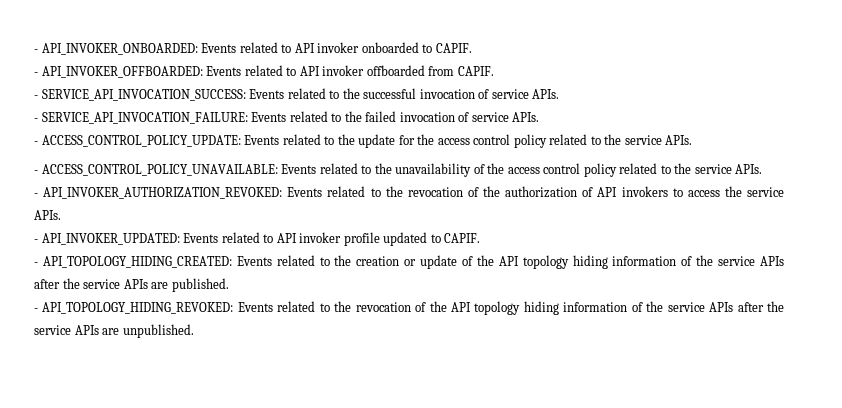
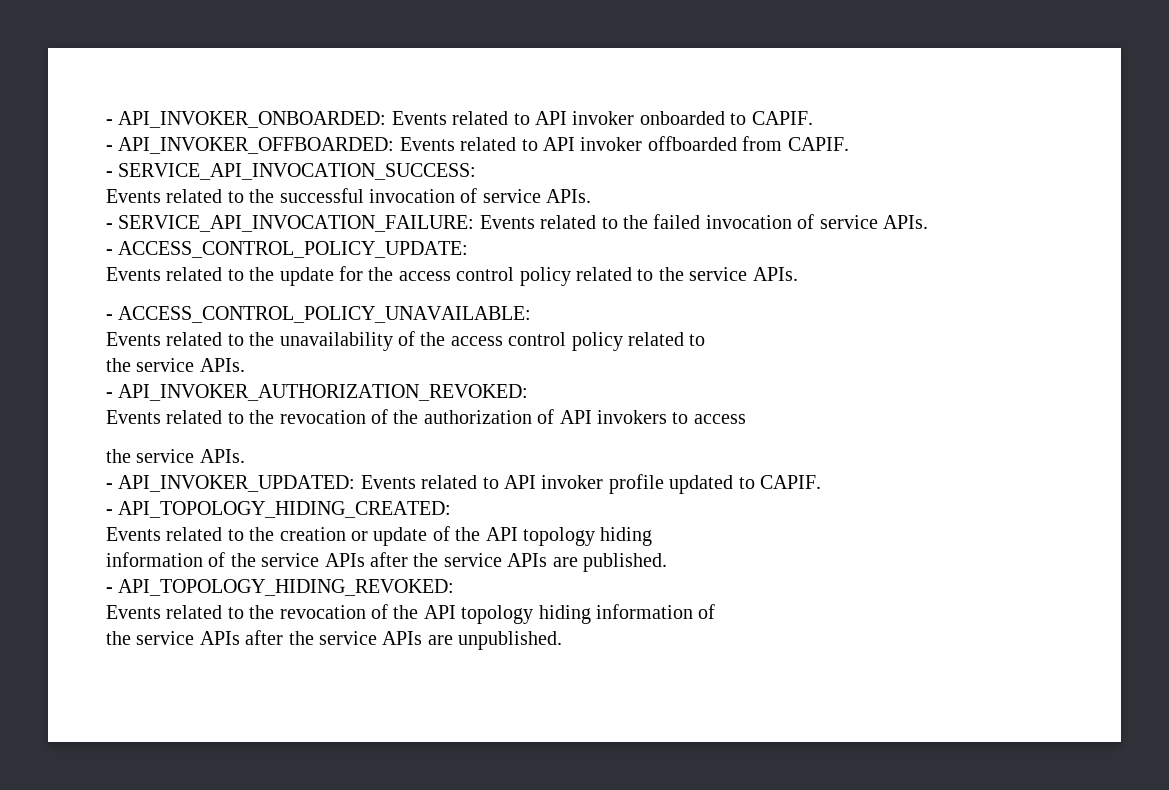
- - SERVICE_API_INVOCATION_SUCCESS: Events related to the successful invocation of service APIs.
+ - SERVICE_API_INVOCATION_SUCCESS:
+ Events related to the successful invocation of service APIs.
- - ACCESS_CONTROL_POLICY_UPDATE: Events related to the update for the access control policy related to the service APIs.
+ - ACCESS_CONTROL_POLICY_UPDATE:
+ Events related to the update for the access control policy related to the service APIs.
- - ACCESS_CONTROL_POLICY_UNAVAILABLE: Events related to the unavailability of the access control policy related to the service APIs.
+ - ACCESS_CONTROL_POLICY_UNAVAILABLE:
+ Events related to the unavailability of the access control policy related to
+ the service APIs.
- - API_INVOKER_AUTHORIZATION_REVOKED: Events related to the revocation of the authorization of API invokers to access the service APIs.
+ - API_INVOKER_AUTHORIZATION_REVOKED:
+ Events related to the revocation of the authorization of API invokers to access
+ the service APIs.
- - API_TOPOLOGY_HIDING_CREATED: Events related to the creation or update of the API topology hiding information of the service APIs after the service APIs are published.
+ - API_TOPOLOGY_HIDING_CREATED:
+ Events related to the creation or update of the API topology hiding
+ information of the service APIs after the service APIs are published.
- - API_TOPOLOGY_HIDING_REVOKED: Events related to the revocation of the API topology hiding information of the service APIs after the service APIs are unpublished.
+ - API_TOPOLOGY_HIDING_REVOKED:
+ Events related to the revocation of the API topology hiding information of
+ the service APIs after the service APIs are unpublished.

